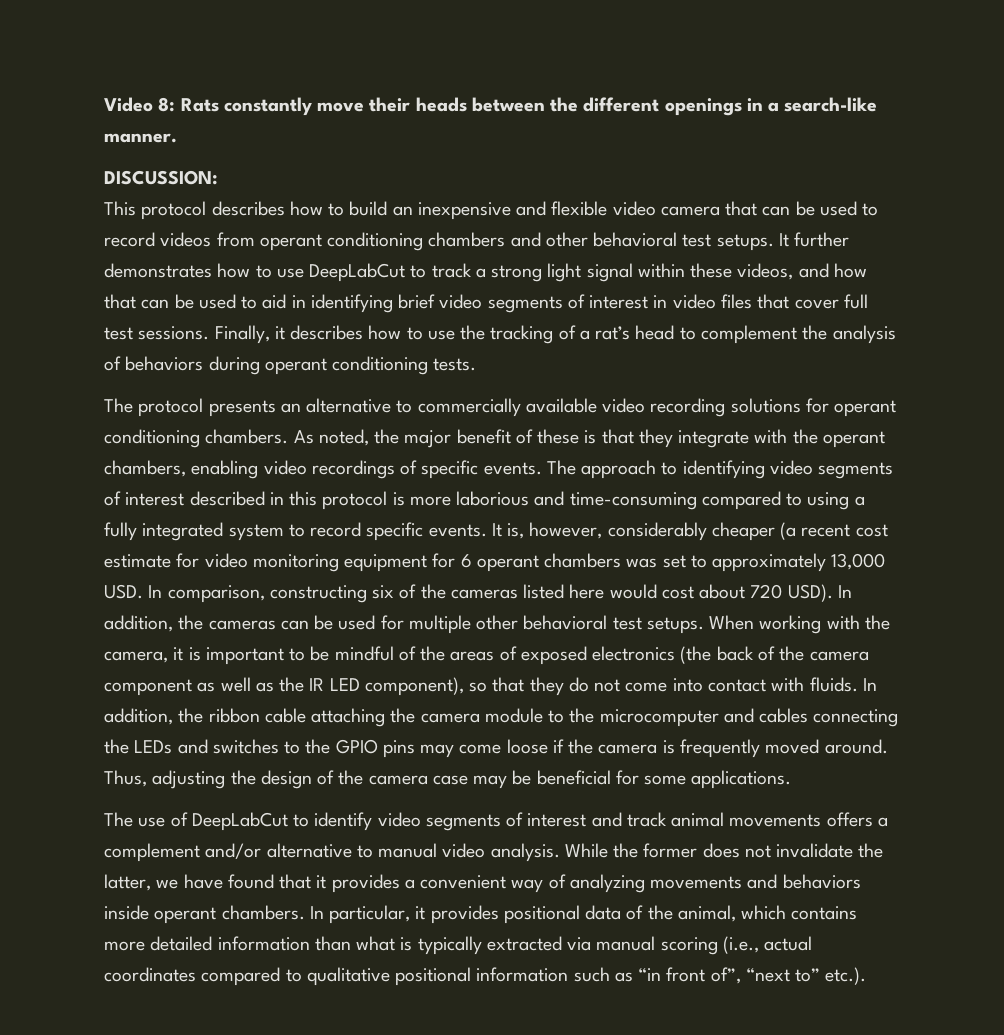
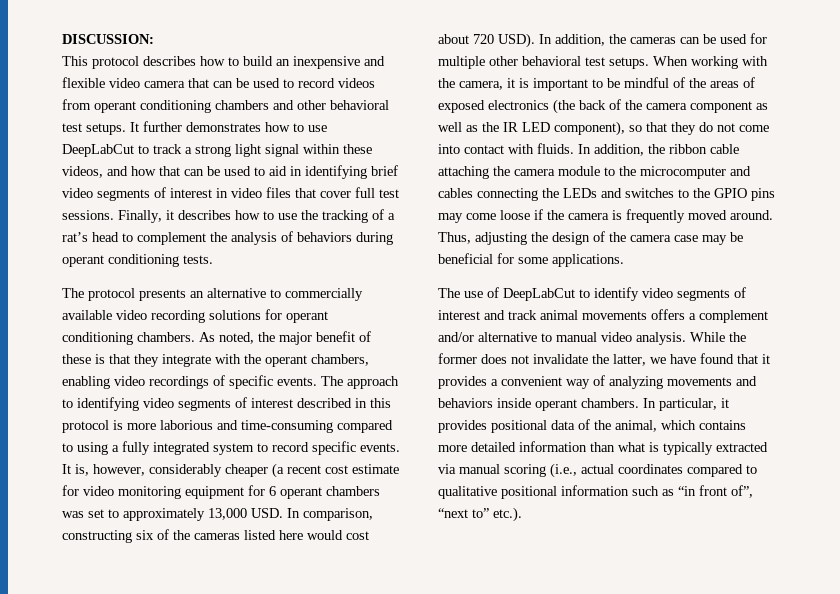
- Video 8: Rats constantly move their heads between the different openings in a search-like manner.

